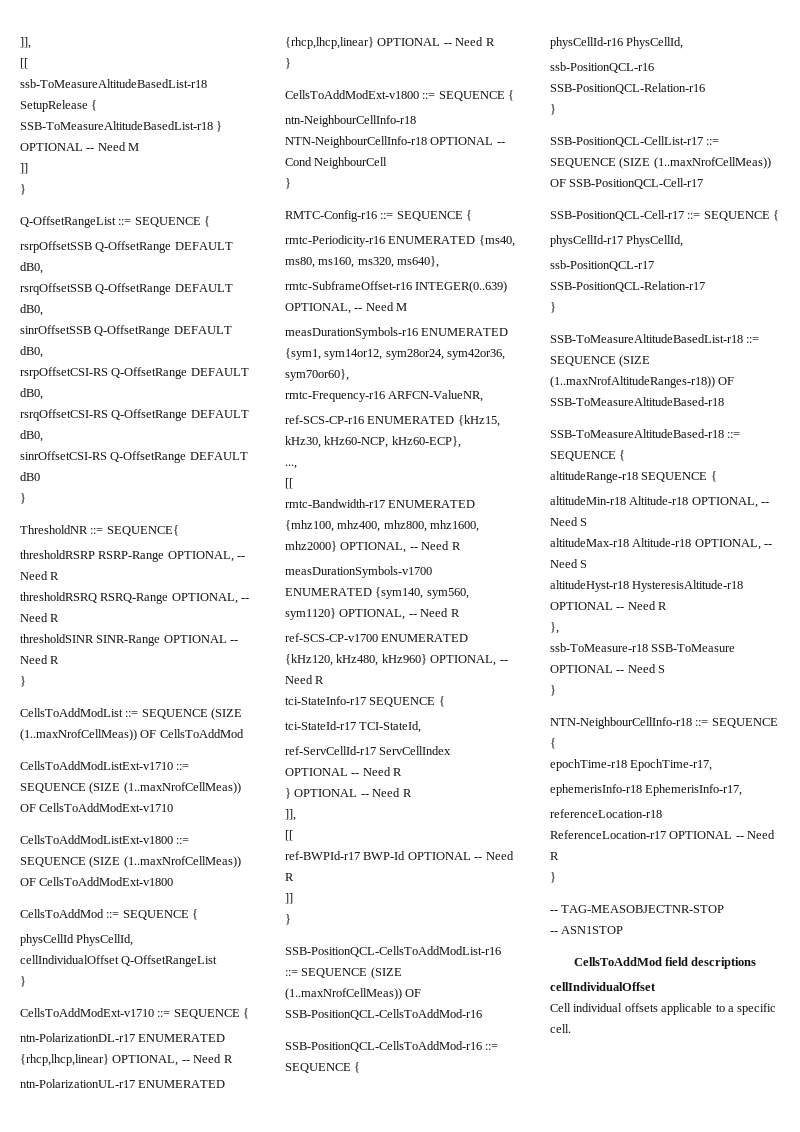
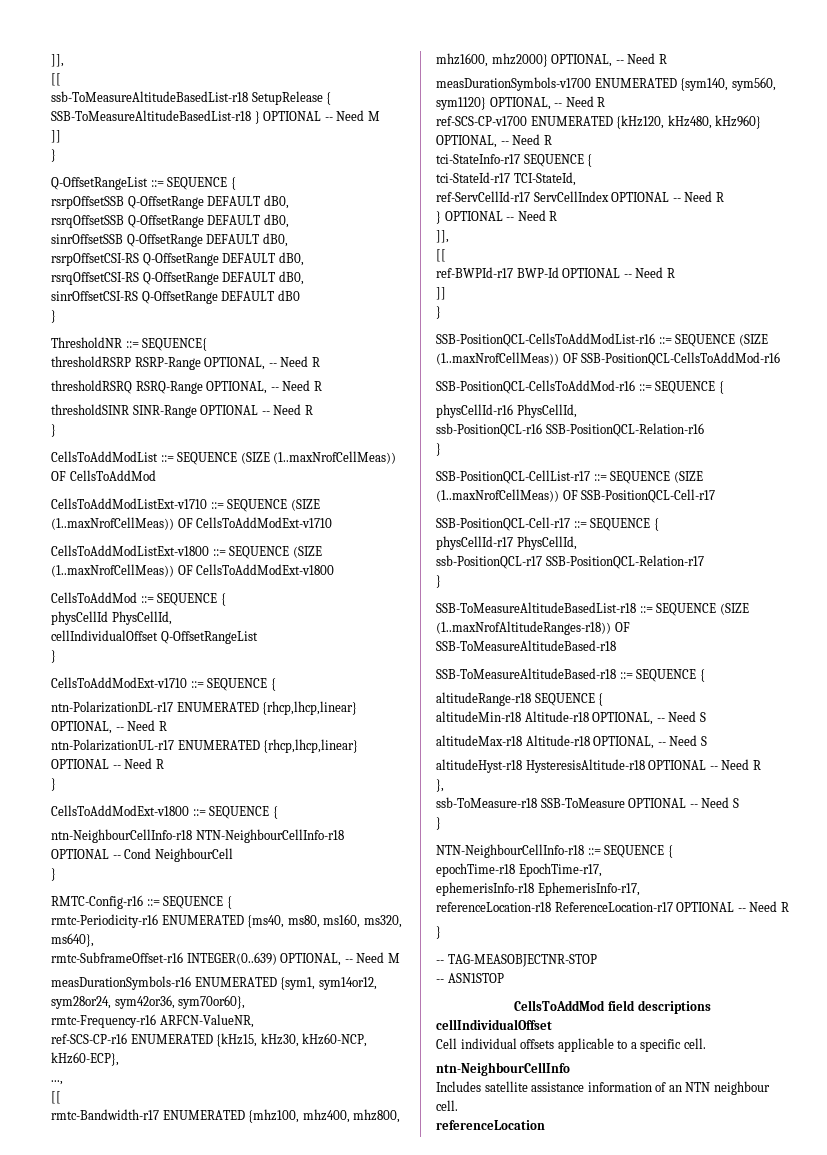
+ ntn-NeighbourCellInfo
+ Includes satellite assistance information of an NTN neighbour cell.
+ referenceLocation

